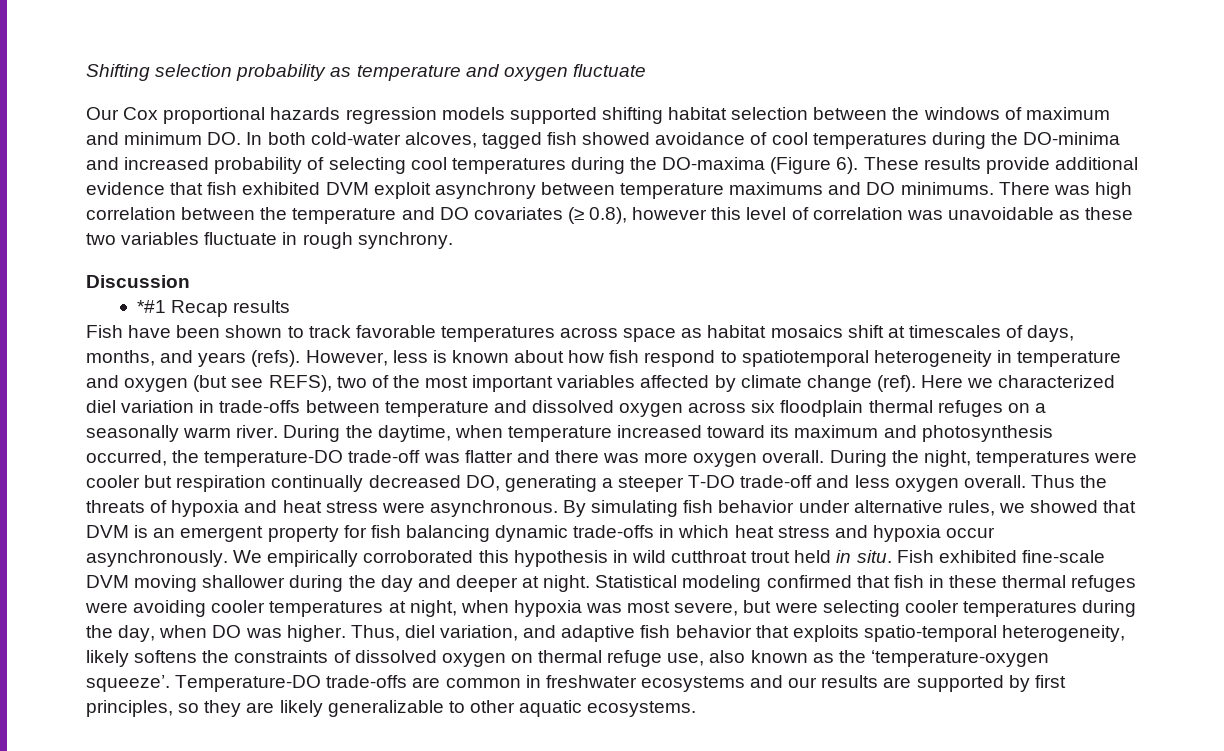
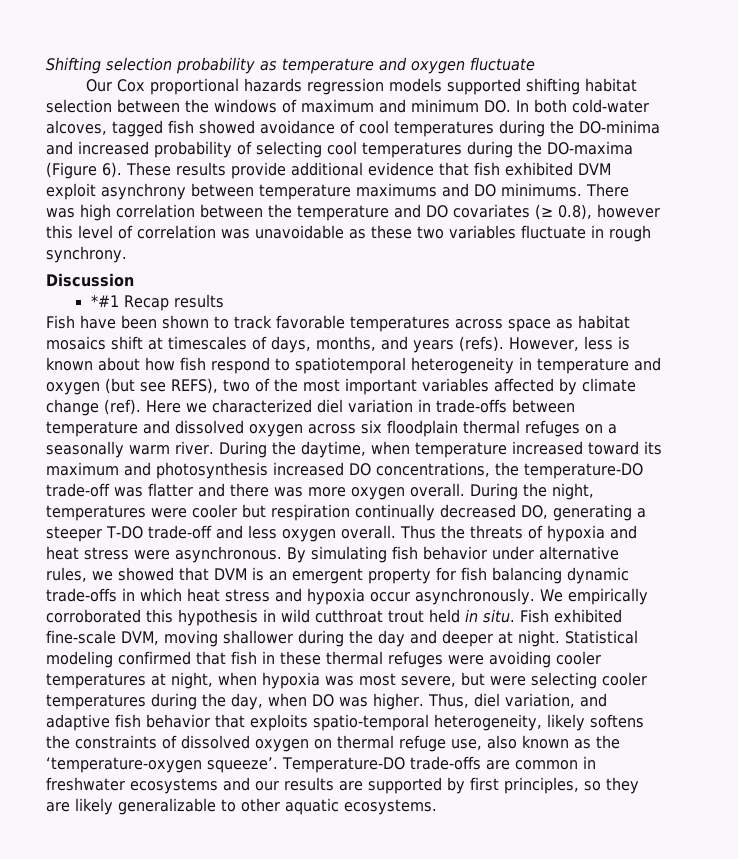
- During the daytime, when temperature increased toward its maximum and photosynthesis occurred, the temperature-DO trade-off was flatter and there was more oxygen overall.
+ During the daytime, when temperature increased toward its maximum and photosynthesis increased DO concentrations, the temperature-DO trade-off was flatter and there was more oxygen overall.
- Fish exhibited fine-scale DVM moving shallower during the day and deeper at night.
+ Fish exhibited fine-scale DVM, moving shallower during the day and deeper at night.

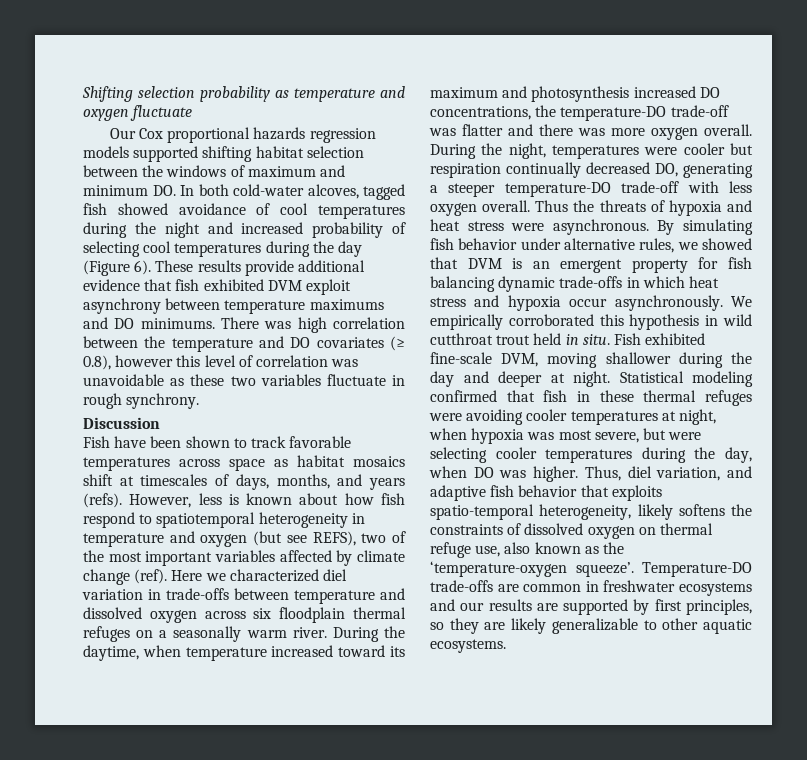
- Our Cox proportional hazards regression models supported shifting habitat selection between the windows of maximum and minimum DO. In both cold-water alcoves, tagged fish showed avoidance of cool temperatures during the DO-minima and increased probability of selecting cool temperatures during the DO-maxima (Figure 6).
+ Our Cox proportional hazards regression models supported shifting habitat selection between the windows of maximum and minimum DO. In both cold-water alcoves, tagged fish showed avoidance of cool temperatures during the night and increased probability of selecting cool temperatures during the day (Figure 6).
- *#1 Recap results
- During the night, temperatures were cooler but respiration continually decreased DO, generating a steeper T-DO trade-off and less oxygen overall.
+ During the night, temperatures were cooler but respiration continually decreased DO, generating a steeper temperature-DO trade-off with less oxygen overall.

